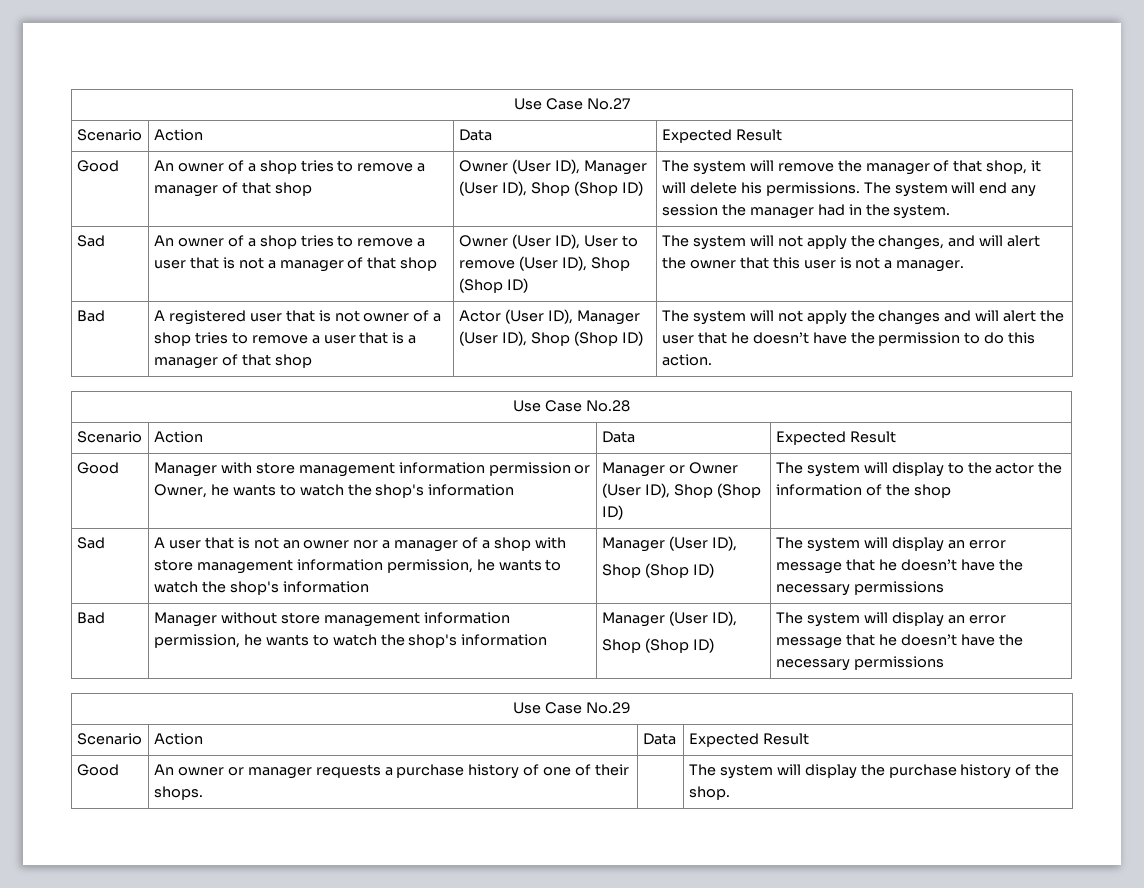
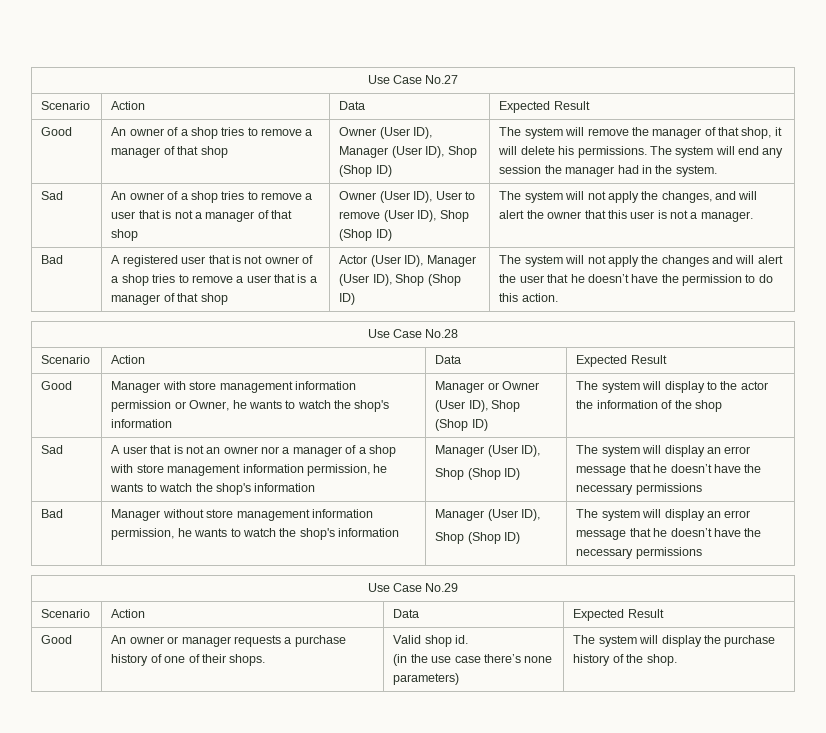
- Good | An owner or manager requests a purchase history of one of their shops. | | The system will display the purchase history of the shop.
+ Good | An owner or manager requests a purchase history of one of their shops. | Valid shop id.
+ (in the use case there’s none parameters) | The system will display the purchase history of the shop.

